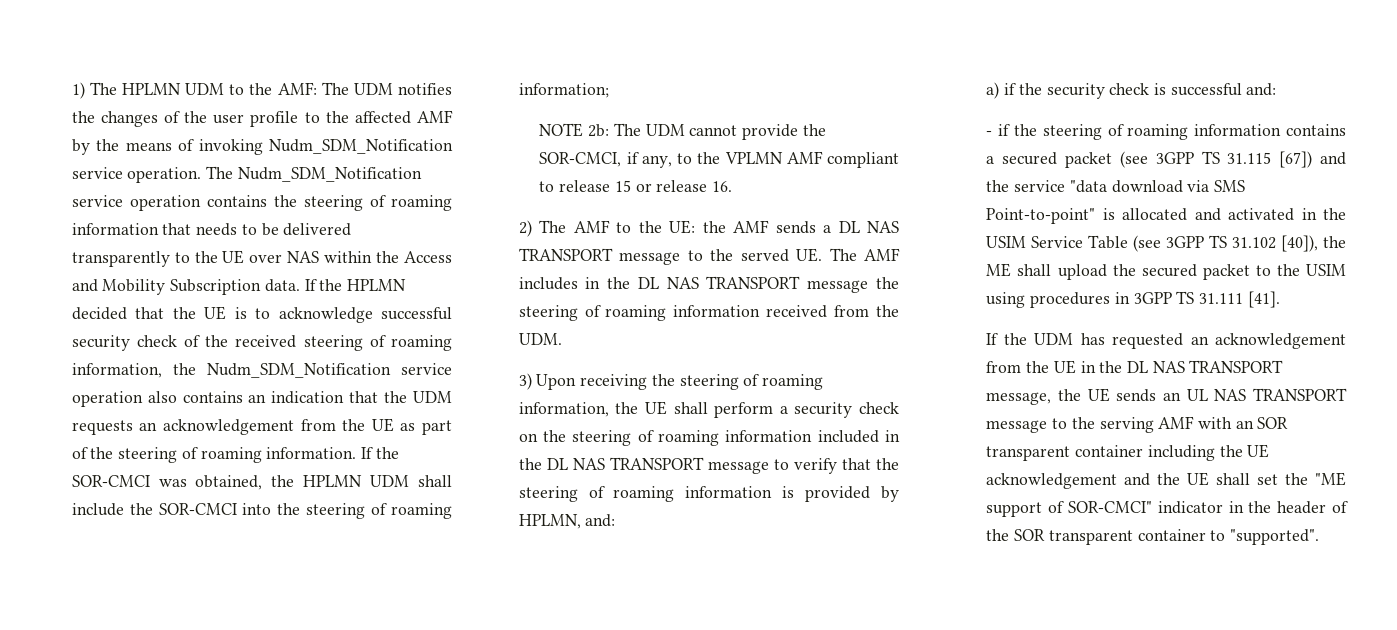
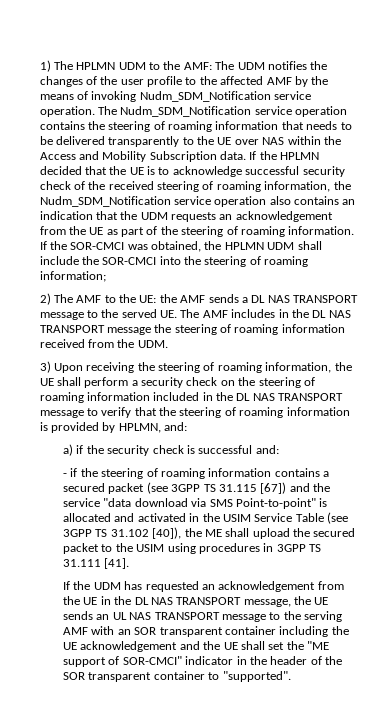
- NOTE 2b: The UDM cannot provide the SOR-CMCI, if any, to the VPLMN AMF compliant to release 15 or release 16.

